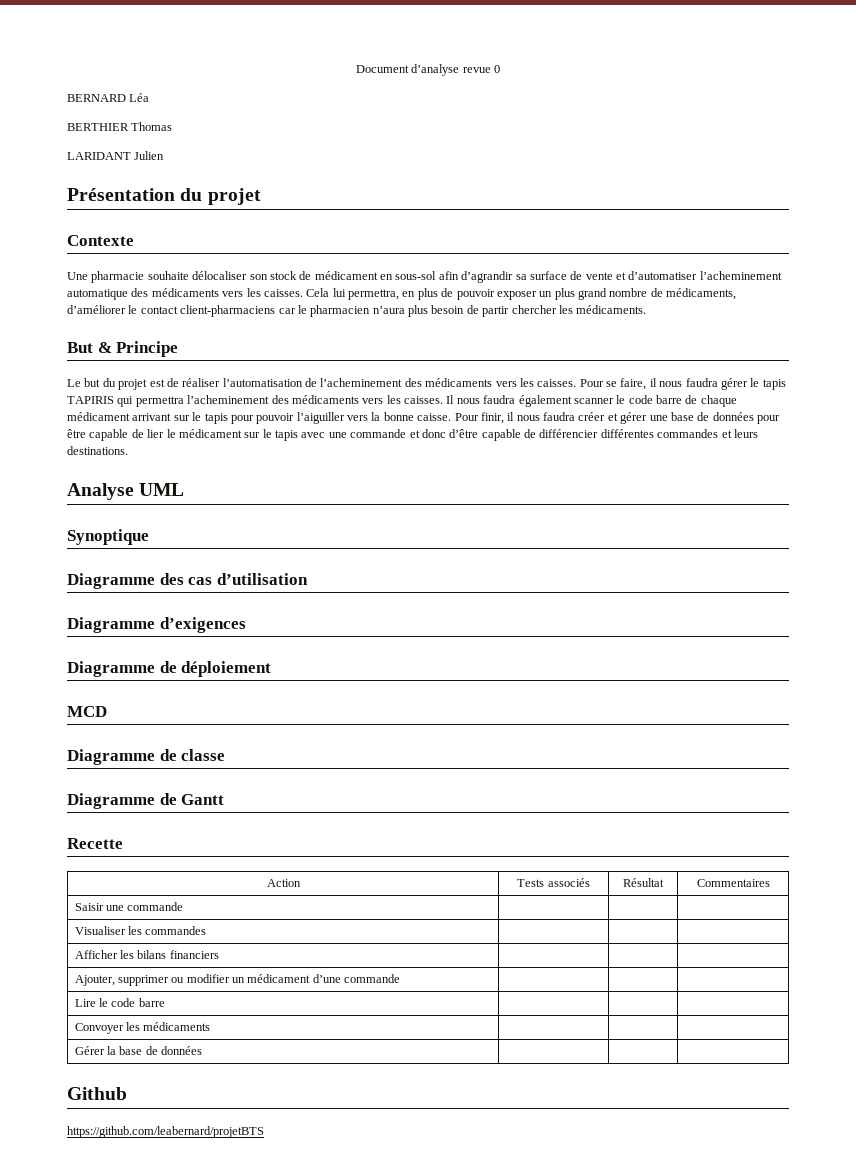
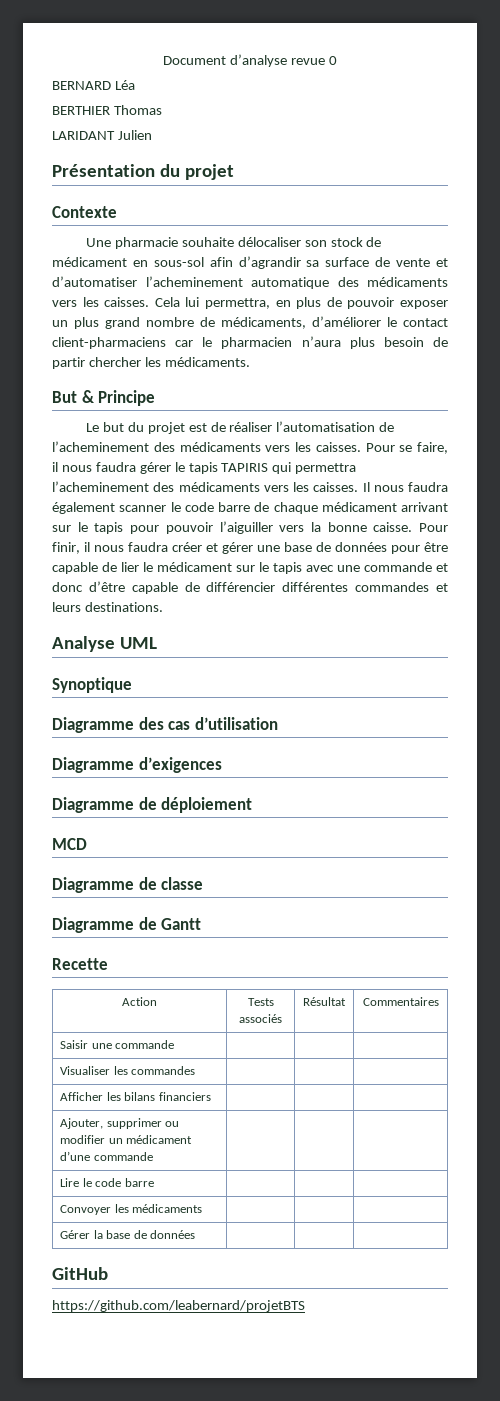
- Github
+ GitHub

